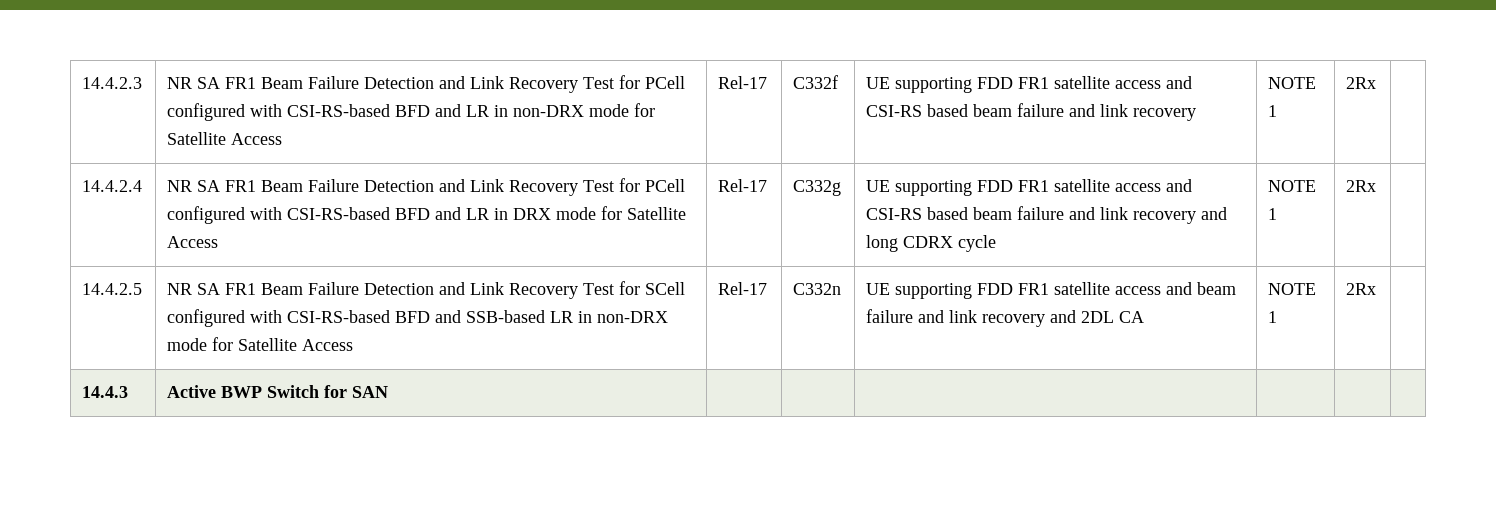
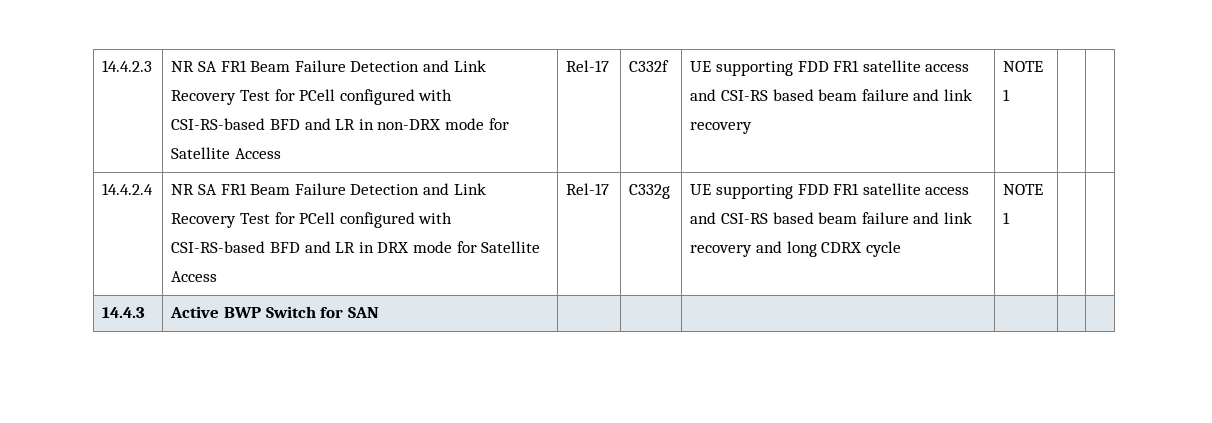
- UE supporting FDD FR1 satellite access and CSI-RS based beam failure and link recovery | NOTE 1 | 2Rx
+ UE supporting FDD FR1 satellite access and CSI-RS based beam failure and link recovery | NOTE 1
- UE supporting FDD FR1 satellite access and CSI-RS based beam failure and link recovery and long CDRX cycle | NOTE 1 | 2Rx |
- 14.4.2.5 | NR SA FR1 Beam Failure Detection and Link Recovery Test for SCell configured with CSI-RS-based BFD and SSB-based LR in non-DRX mode for Satellite Access | Rel-17 | C332n | UE supporting FDD FR1 satellite access and beam failure and link recovery and 2DL CA | NOTE 1 | 2Rx
+ UE supporting FDD FR1 satellite access and CSI-RS based beam failure and link recovery and long CDRX cycle | NOTE 1

